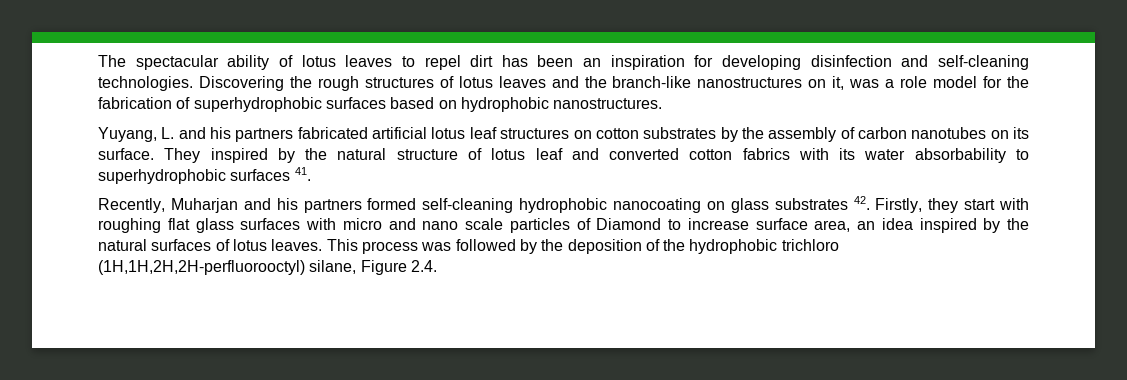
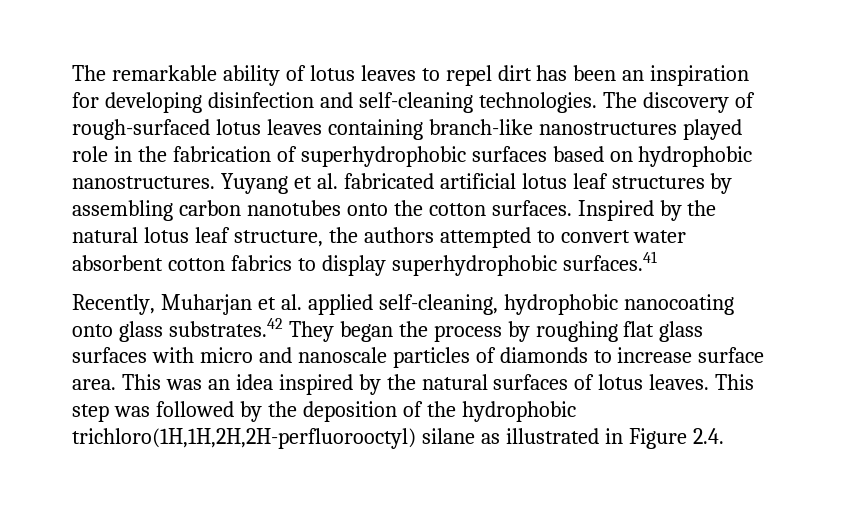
- The spectacular ability of lotus leaves to repel dirt has been an inspiration for developing disinfection and self-cleaning technologies.
+ The remarkable ability of lotus leaves to repel dirt has been an inspiration for developing disinfection and self-cleaning technologies.
- Discovering the rough structures of lotus leaves and the branch-like nanostructures on it, was a role model for the fabrication of superhydrophobic surfaces based on hydrophobic nanostructures.
- Yuyang, L. and his partners fabricated artificial lotus leaf structures on cotton substrates by the assembly of carbon nanotubes on its surface. They inspired by the natural structure of lotus leaf and converted cotton fabrics with its water absorbability to superhydrophobic surfaces 41.
- Recently, Muharjan and his partners formed self-cleaning hydrophobic nanocoating on glass substrates 42. Firstly, they start with roughing flat glass surfaces with micro and nano scale particles of Diamond to increase surface area, an idea inspired by the natural surfaces of lotus leaves.
+ The discovery of rough-surfaced lotus leaves containing branch-like nanostructures played role in the fabrication of superhydrophobic surfaces based on hydrophobic nanostructures. Yuyang et al. fabricated artificial lotus leaf structures by assembling carbon nanotubes onto the cotton surfaces. Inspired by the natural lotus leaf structure, the authors attempted to convert water absorbent cotton fabrics to display superhydrophobic surfaces.41
+ Recently, Muharjan et al. applied self-cleaning, hydrophobic nanocoating onto glass substrates.42 They began the process by roughing flat glass surfaces with micro and nanoscale particles of diamonds to increase surface area. This was an idea inspired by the natural surfaces of lotus leaves.
- This process was followed by the deposition of the hydrophobic trichloro (1H,1H,2H,2H-perfluorooctyl) silane, Figure 2.4.
+ This step was followed by the deposition of the hydrophobic trichloro(1H,1H,2H,2H-perfluorooctyl) silane as illustrated in Figure 2.4.

